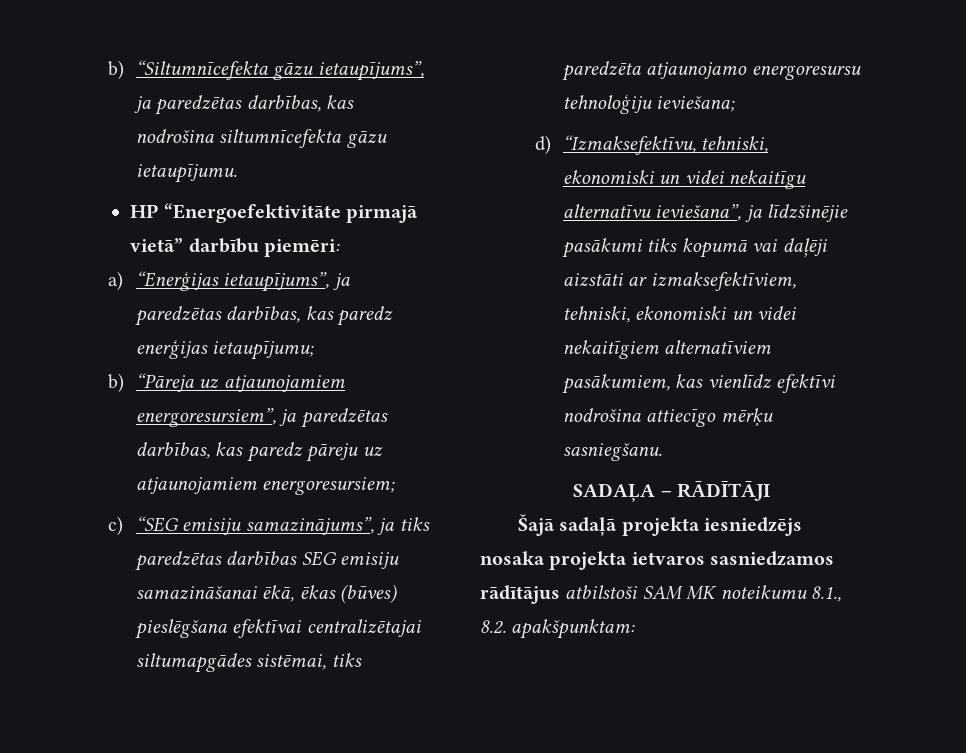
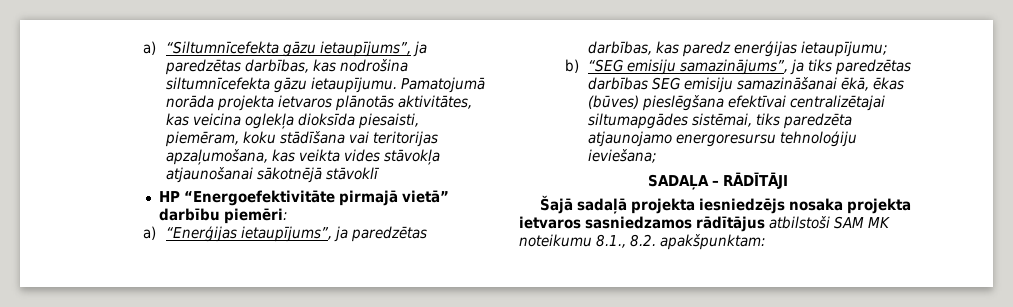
- b) “Siltumnīcefekta gāzu ietaupījums”, ja paredzētas darbības, kas nodrošina siltumnīcefekta gāzu ietaupījumu.
+ a) “Siltumnīcefekta gāzu ietaupījums”, ja paredzētas darbības, kas nodrošina siltumnīcefekta gāzu ietaupījumu. Pamatojumā norāda projekta ietvaros plānotās aktivitātes, kas veicina oglekļa dioksīda piesaisti, piemēram, koku stādīšana vai teritorijas apzaļumošana, kas veikta vides stāvokļa atjaunošanai sākotnējā stāvoklī
- b) “Pāreja uz atjaunojamiem energoresursiem”, ja paredzētas darbības, kas paredz pāreju uz atjaunojamiem energoresursiem;
- c) “SEG emisiju samazinājums”, ja tiks paredzētas darbības SEG emisiju samazināšanai ēkā, ēkas (būves) pieslēgšana efektīvai centralizētajai siltumapgādes sistēmai, tiks paredzēta atjaunojamo energoresursu tehnoloģiju ieviešana;
+ b) “SEG emisiju samazinājums”, ja tiks paredzētas darbības SEG emisiju samazināšanai ēkā, ēkas (būves) pieslēgšana efektīvai centralizētajai siltumapgādes sistēmai, tiks paredzēta atjaunojamo energoresursu tehnoloģiju ieviešana;
- d) “Izmaksefektīvu, tehniski, ekonomiski un videi nekaitīgu alternatīvu ieviešana”, ja līdzšinējie pasākumi tiks kopumā vai daļēji aizstāti ar izmaksefektīviem, tehniski, ekonomiski un videi nekaitīgiem alternatīviem pasākumiem, kas vienlīdz efektīvi nodrošina attiecīgo mērķu sasniegšanu.

